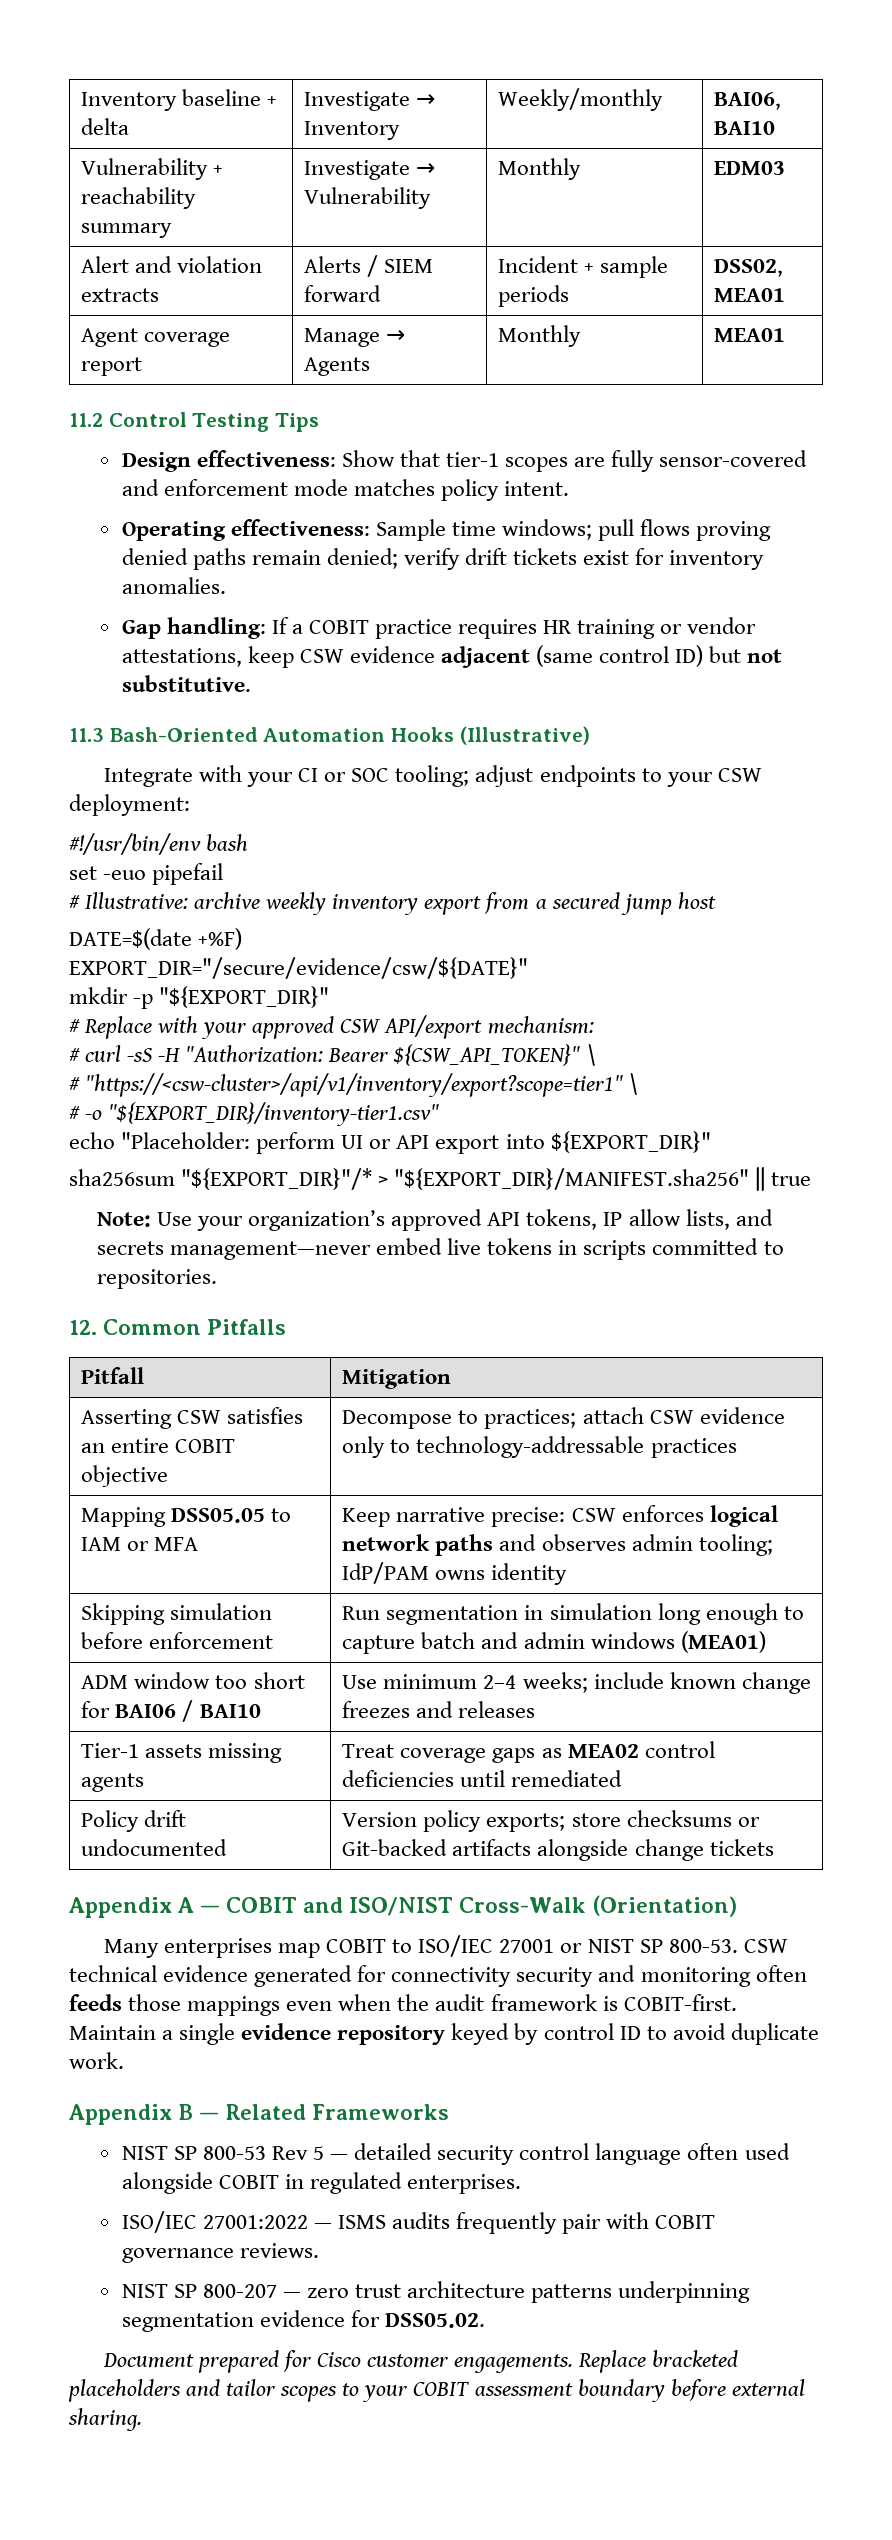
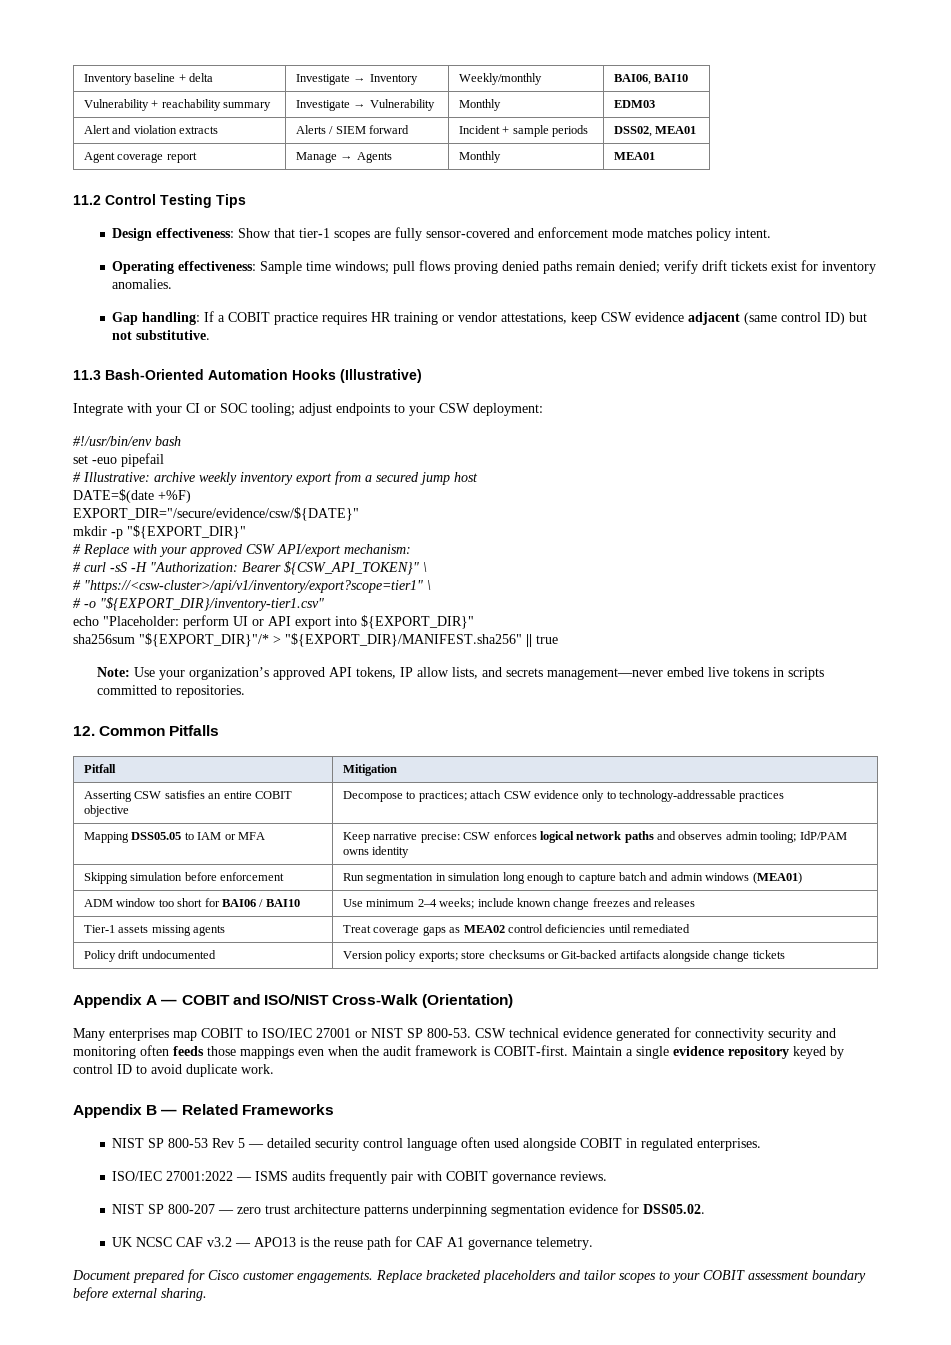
+ UK NCSC CAF v3.2 — APO13 is the reuse path for CAF A1 governance telemetry.

